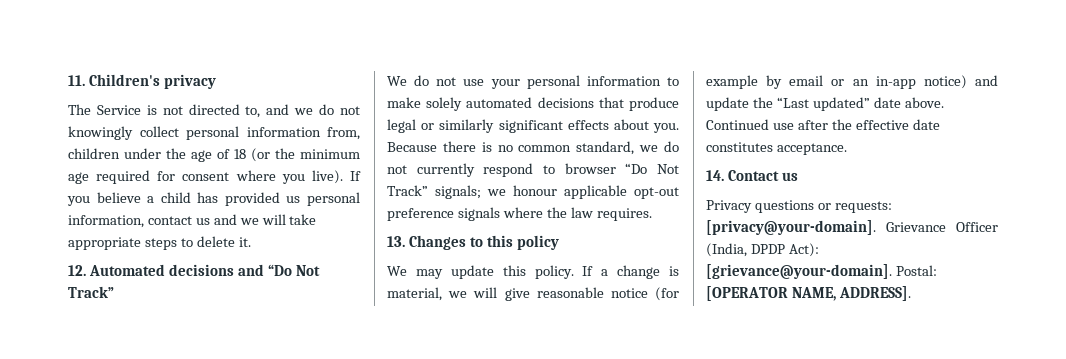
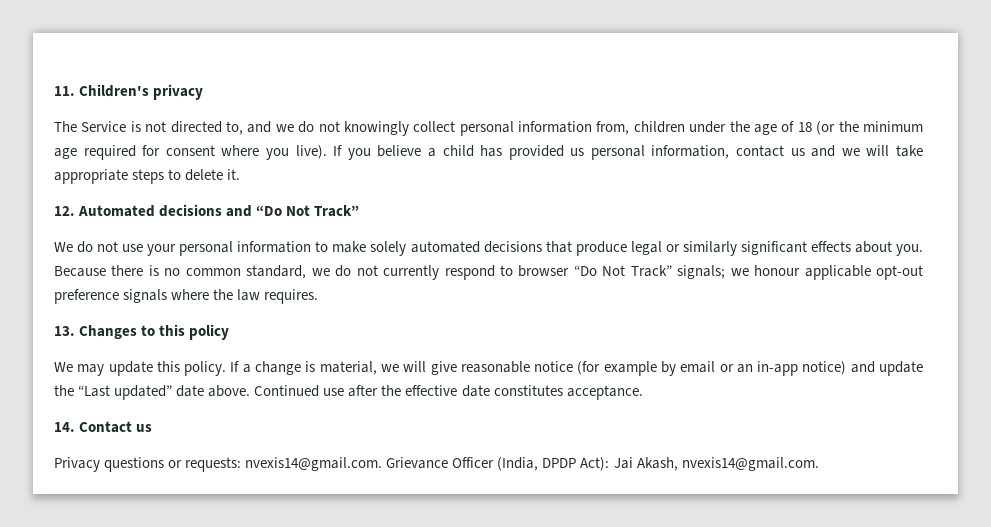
- Privacy questions or requests: [privacy@your-domain]. Grievance Officer (India, DPDP Act): [grievance@your-domain]. Postal: [OPERATOR NAME, ADDRESS].
+ Privacy questions or requests: nvexis14@gmail.com. Grievance Officer (India, DPDP Act): Jai Akash, nvexis14@gmail.com.

